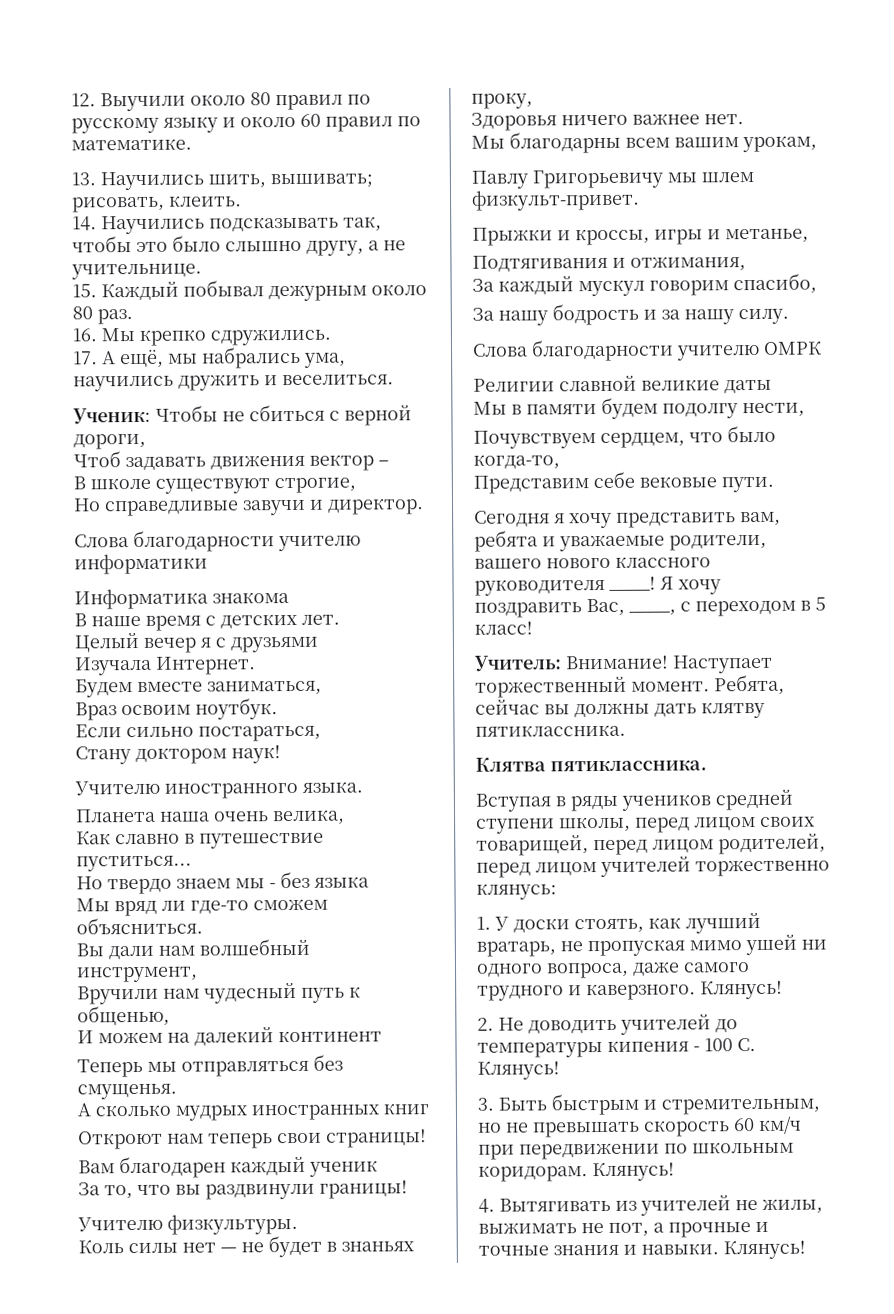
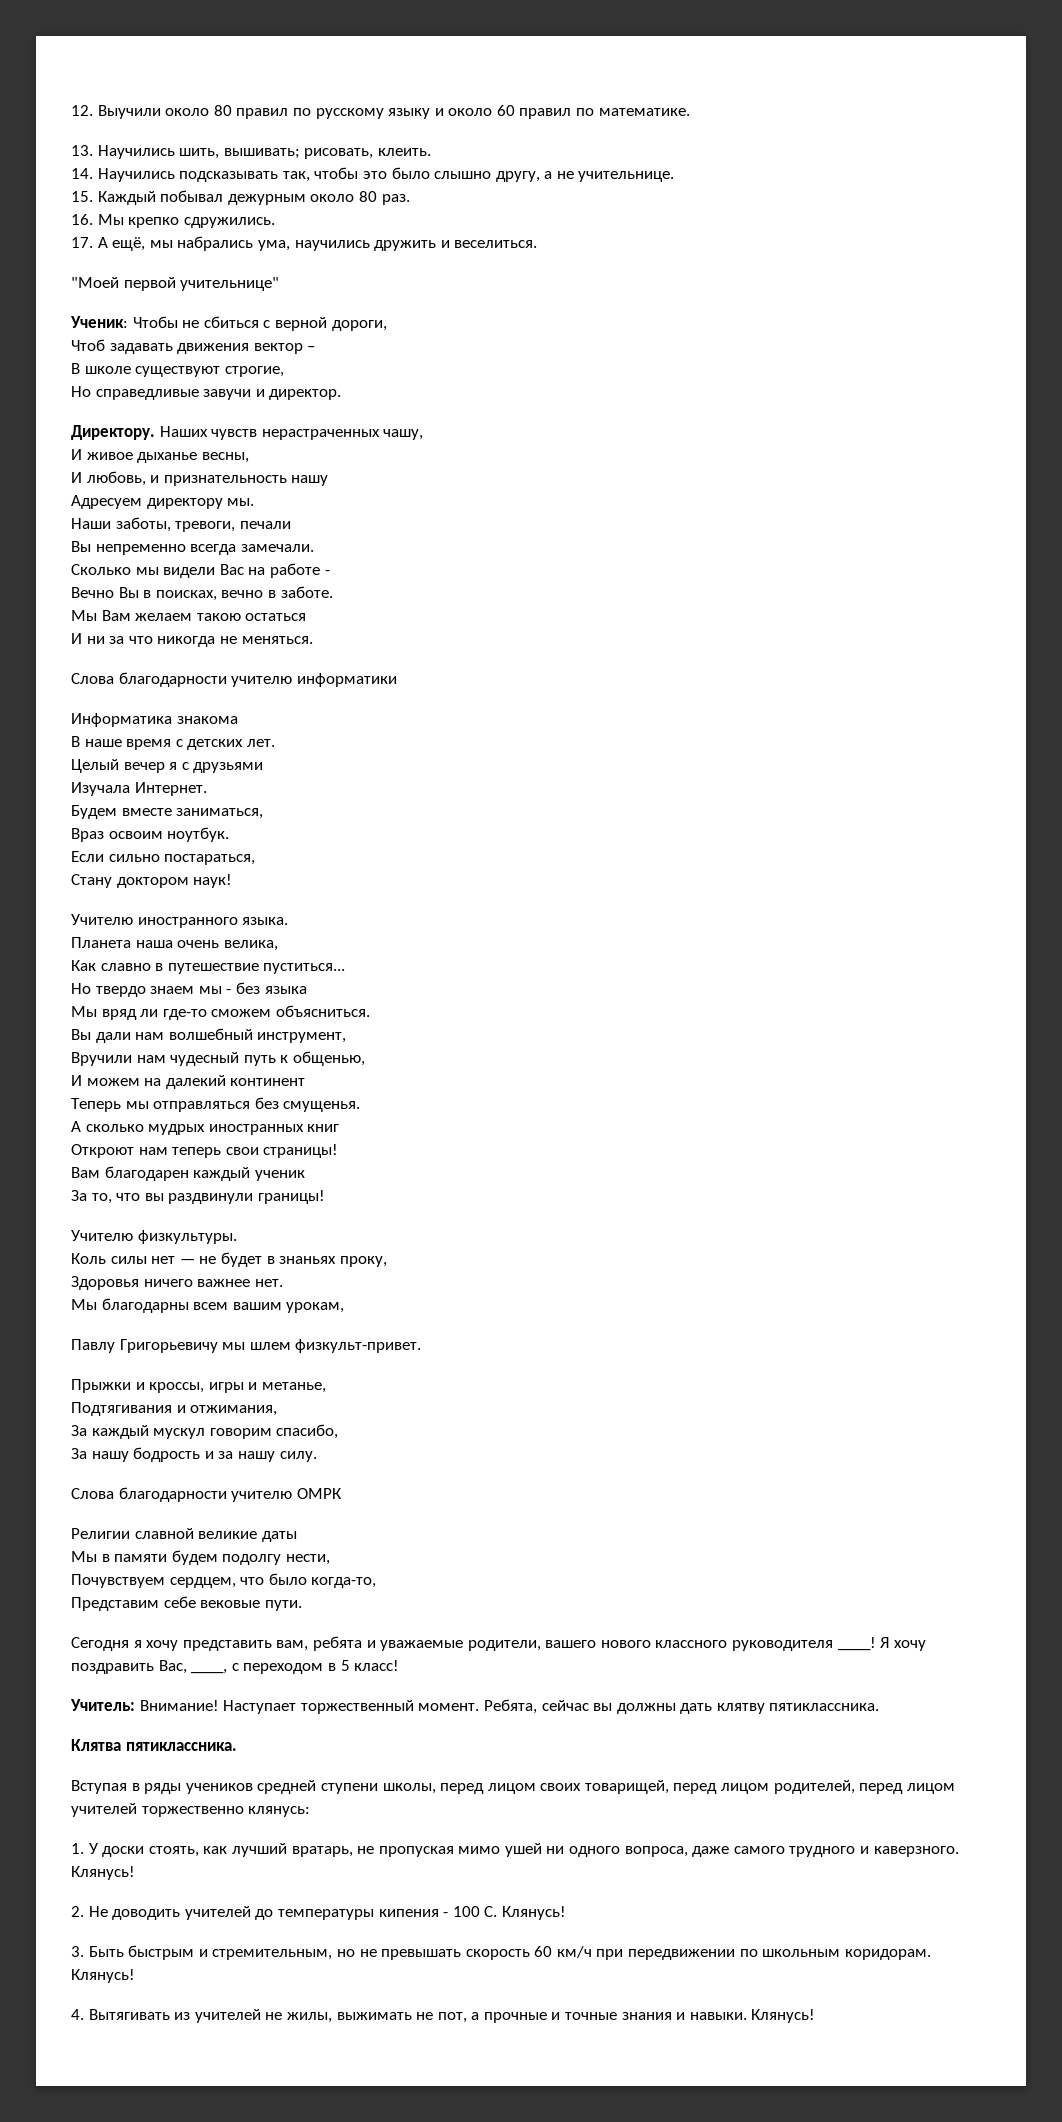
+ "Моей первой учительнице"
+ Директору. Наших чувств нерастраченных чашу,
+ И живое дыханье весны,
+ И любовь, и признательность нашу
+ Адресуем директору мы.
+ Наши заботы, тревоги, печали
+ Вы непременно всегда замечали.
+ Сколько мы видели Вас на работе -
+ Вечно Вы в поисках, вечно в заботе.
+ Мы Вам желаем такою остаться
+ И ни за что никогда не меняться.

